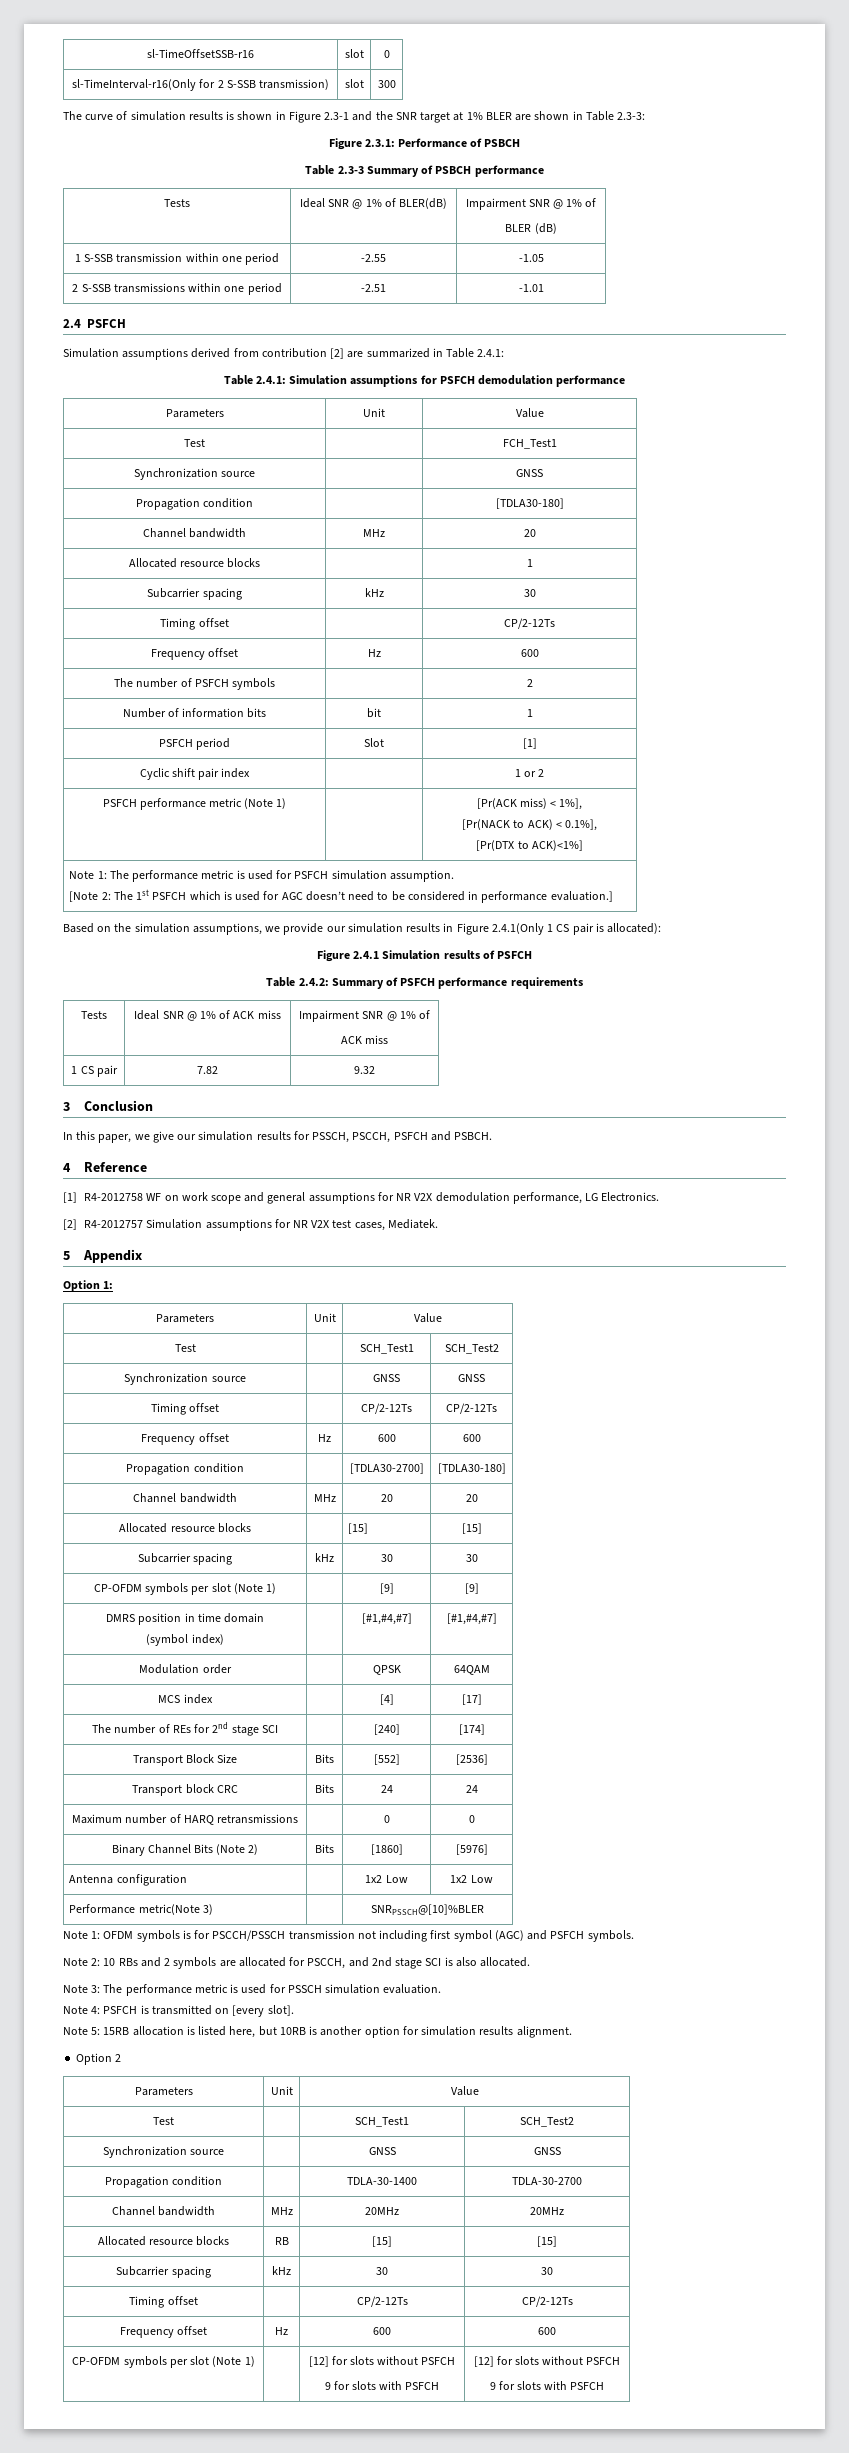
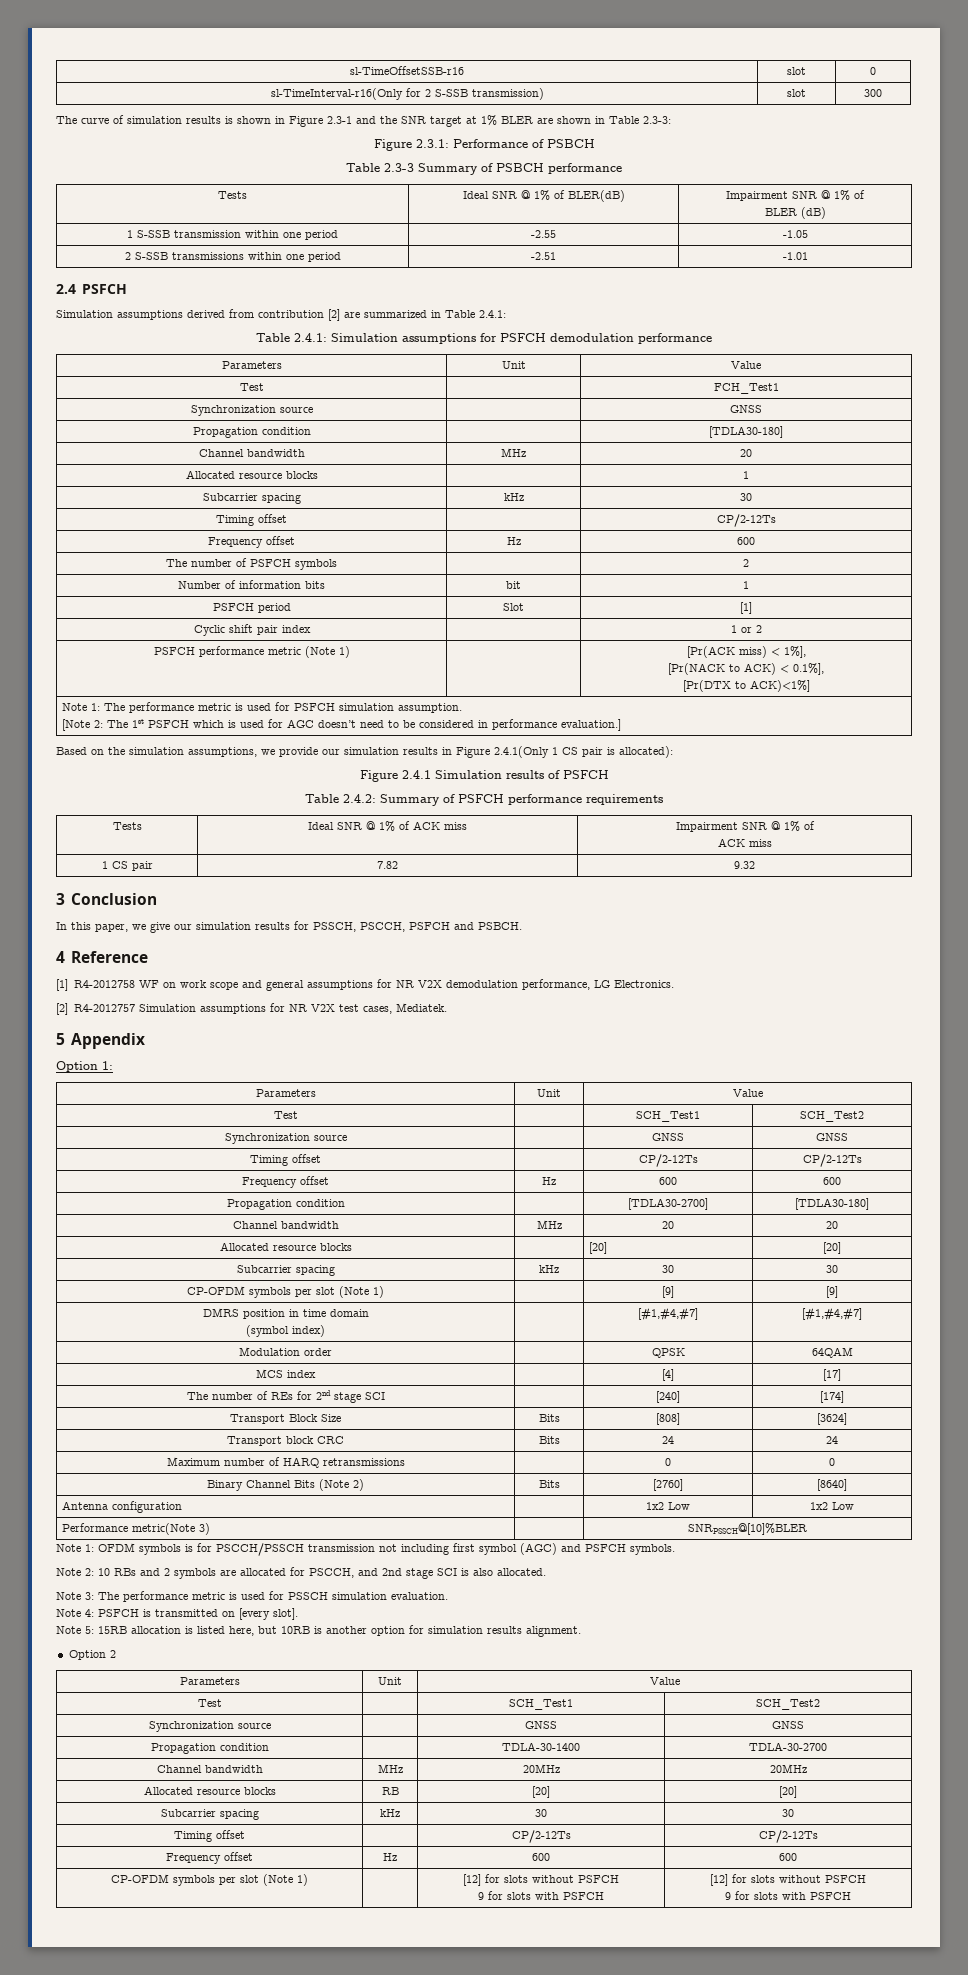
- Allocated resource blocks | | [15] | [15]
+ Allocated resource blocks | | [20] | [20]
- Transport Block Size | Bits | [552] | [2536]
+ Transport Block Size | Bits | [808] | [3624]
- Binary Channel Bits (Note 2) | Bits | [1860] | [5976]
+ Binary Channel Bits (Note 2) | Bits | [2760] | [8640]
- Allocated resource blocks | RB | [15] | [15]
+ Allocated resource blocks | RB | [20] | [20]

